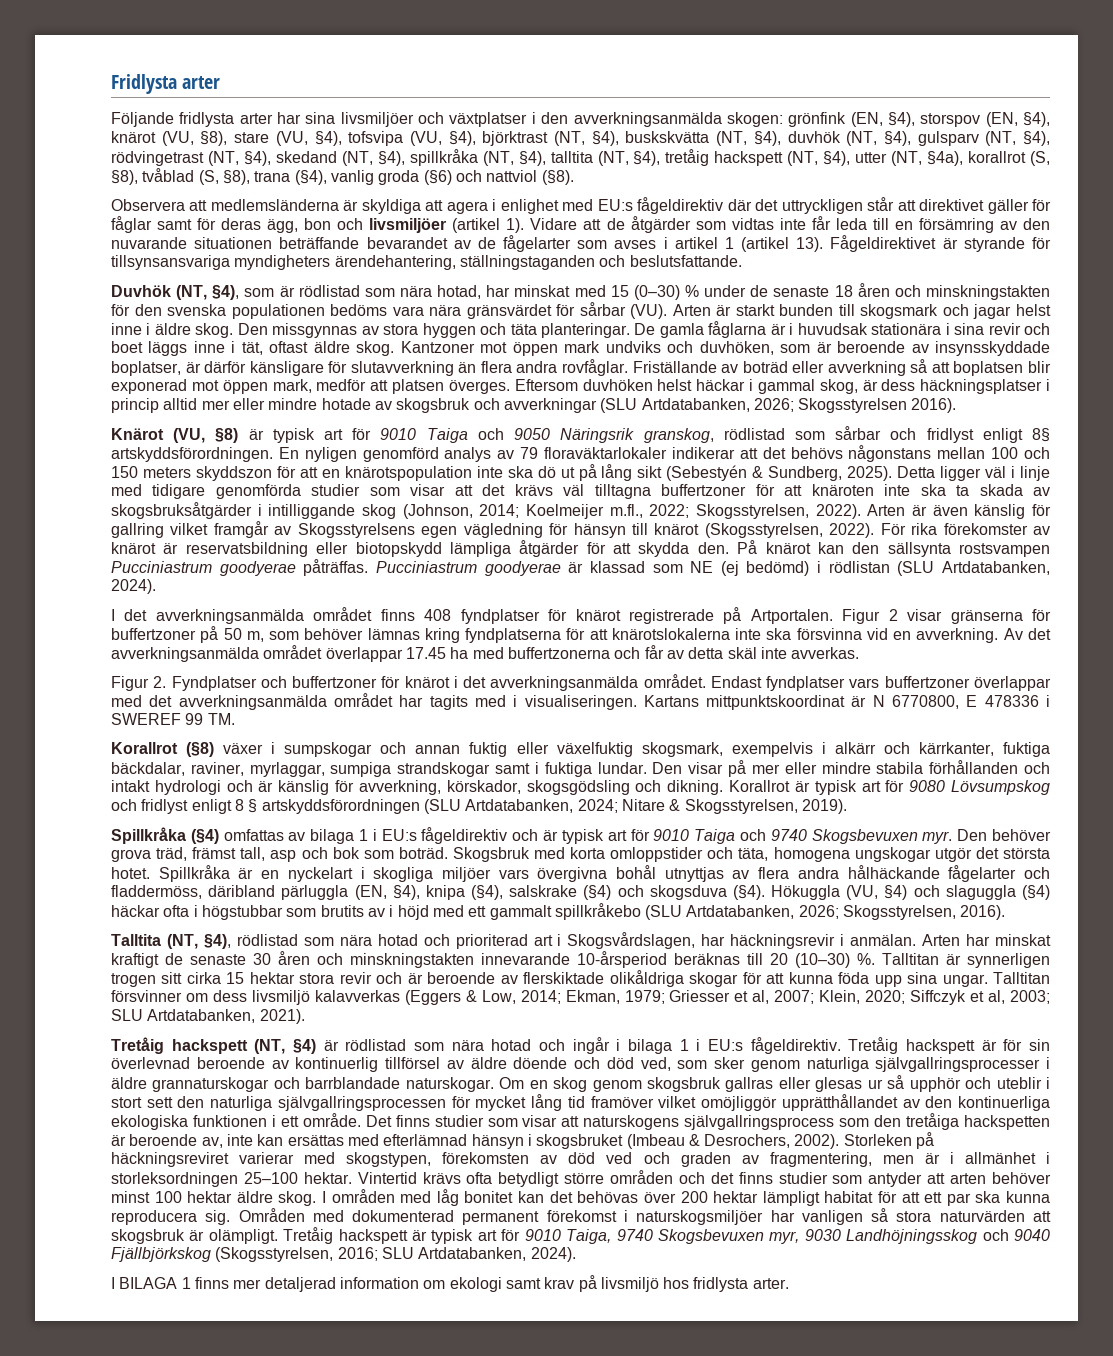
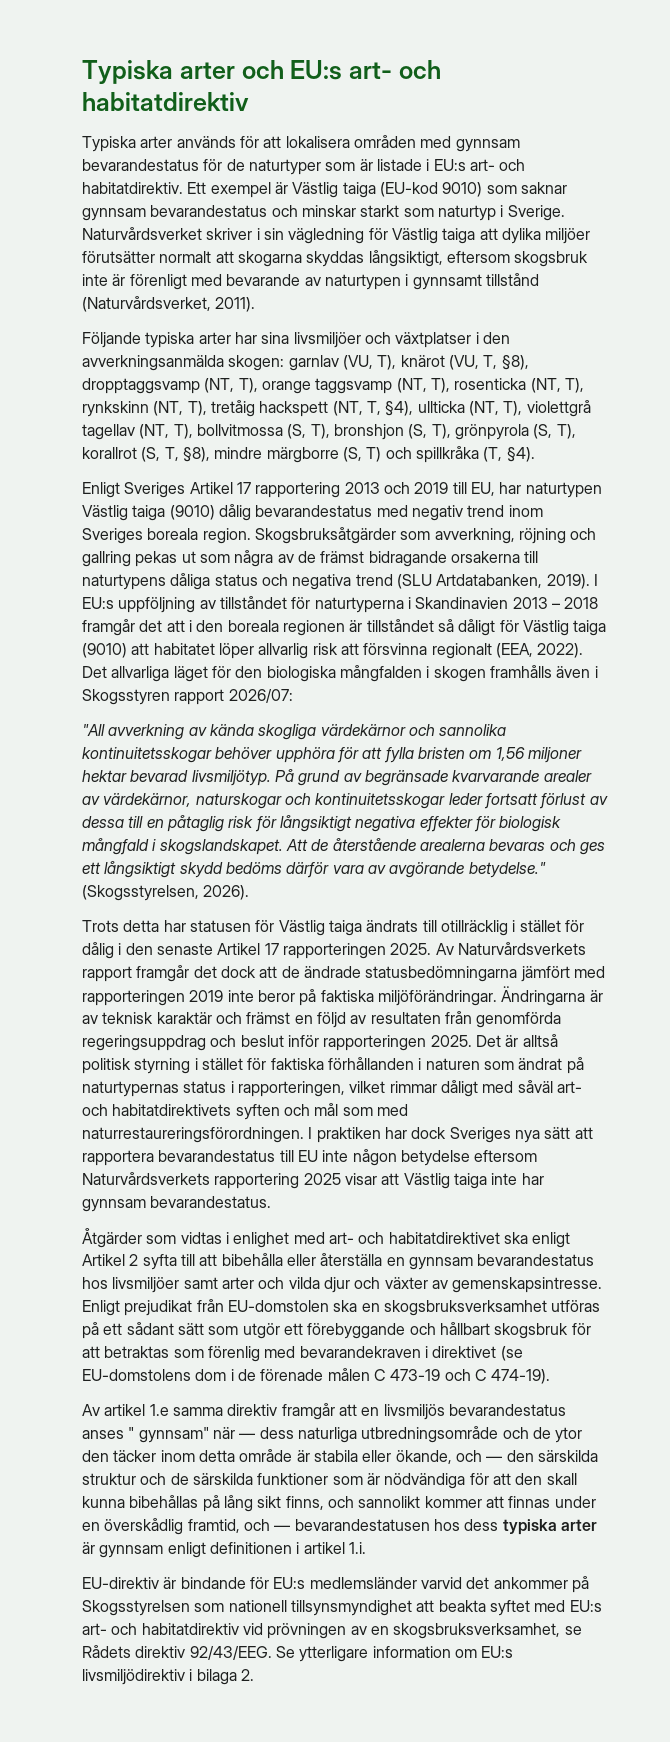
- Fridlysta arter
+ Typiska arter och EU:s art- och habitatdirektiv
+ Typiska arter används för att lokalisera områden med gynnsam bevarandestatus för de naturtyper som är listade i EU:s art- och habitatdirektiv. Ett exempel är Västlig taiga (EU-kod 9010) som saknar gynnsam bevarandestatus och minskar starkt som naturtyp i Sverige. Naturvårdsverket skriver i sin vägledning för Västlig taiga att dylika miljöer förutsätter normalt att skogarna skyddas långsiktigt, eftersom skogsbruk inte är förenligt med bevarande av naturtypen i gynnsamt tillstånd (Naturvårdsverket, 2011).
- Följande fridlysta arter har sina livsmiljöer och växtplatser i den avverkningsanmälda skogen: grönfink (EN, §4), storspov (EN, §4), knärot (VU, §8), stare (VU, §4), tofsvipa (VU, §4), björktrast (NT, §4), buskskvätta (NT, §4), duvhök (NT, §4), gulsparv (NT, §4), rödvingetrast (NT, §4), skedand (NT, §4), spillkråka (NT, §4), talltita (NT, §4), tretåig hackspett (NT, §4), utter (NT, §4a), korallrot (S, §8), tvåblad (S, §8), trana (§4), vanlig groda (§6) och nattviol (§8).
- Observera att medlemsländerna är skyldiga att agera i enlighet med EU:s fågeldirektiv där det uttryckligen står att direktivet gäller för fåglar samt för deras ägg, bon och livsmiljöer (artikel 1). Vidare att de åtgärder som vidtas inte får leda till en försämring av den nuvarande situationen beträffande bevarandet av de fågelarter som avses i artikel 1 (artikel 13). Fågeldirektivet är styrande för tillsynsansvariga myndigheters ärendehantering, ställningstaganden och beslutsfattande.
- Duvhök (NT, §4), som är rödlistad som nära hotad, har minskat med 15 (0–30) % under de senaste 18 åren och minskningstakten för den svenska populationen bedöms vara nära gränsvärdet för sårbar (VU). Arten är starkt bunden till skogsmark och jagar helst inne i äldre skog. Den missgynnas av stora hyggen och täta planteringar. De gamla fåglarna är i huvudsak stationära i sina revir och boet läggs inne i tät, oftast äldre skog. Kantzoner mot öppen mark undviks och duvhöken, som är beroende av insynsskyddade boplatser, är därför känsligare för slutavverkning än flera andra rovfåglar. Friställande av boträd eller avverkning så att boplatsen blir exponerad mot öppen mark, medför att platsen överges. Eftersom duvhöken helst häckar i gammal skog, är dess häckningsplatser i princip alltid mer eller mindre hotade av skogsbruk och avverkningar (SLU Artdatabanken, 2026; Skogsstyrelsen 2016).
- Knärot (VU, §8) är typisk art för 9010 Taiga och 9050 Näringsrik granskog, rödlistad som sårbar och fridlyst enligt 8§ artskyddsförordningen. En nyligen genomförd analys av 79 floraväktarlokaler indikerar att det behövs någonstans mellan 100 och 150 meters skyddszon för att en knärotspopulation inte ska dö ut på lång sikt (Sebestyén & Sundberg, 2025). Detta ligger väl i linje med tidigare genomförda studier som visar att det krävs väl tilltagna buffertzoner för att knäroten inte ska ta skada av skogsbruksåtgärder i intilliggande skog (Johnson, 2014; Koelmeijer m.fl., 2022; Skogsstyrelsen, 2022). Arten är även känslig för gallring vilket framgår av Skogsstyrelsens egen vägledning för hänsyn till knärot (Skogsstyrelsen, 2022). För rika förekomster av knärot är reservatsbildning eller biotopskydd lämpliga åtgärder för att skydda den. På knärot kan den sällsynta rostsvampen Pucciniastrum goodyerae påträffas. Pucciniastrum goodyerae är klassad som NE (ej bedömd) i rödlistan (SLU Artdatabanken, 2024).
- I det avverkningsanmälda området finns 408 fyndplatser för knärot registrerade på Artportalen. Figur 2 visar gränserna för buffertzoner på 50 m, som behöver lämnas kring fyndplatserna för att knärotslokalerna inte ska försvinna vid en avverkning. Av det avverkningsanmälda området överlappar 17.45 ha med buffertzonerna och får av detta skäl inte avverkas.
- Figur 2. Fyndplatser och buffertzoner för knärot i det avverkningsanmälda området. Endast fyndplatser vars buffertzoner överlappar med det avverkningsanmälda området har tagits med i visualiseringen. Kartans mittpunktskoordinat är N 6770800, E 478336 i SWEREF 99 TM.
- Korallrot (§8) växer i sumpskogar och annan fuktig eller växelfuktig skogsmark, exempelvis i alkärr och kärrkanter, fuktiga bäckdalar, raviner, myrlaggar, sumpiga strandskogar samt i fuktiga lundar. Den visar på mer eller mindre stabila förhållanden och intakt hydrologi och är känslig för avverkning, körskador, skogsgödsling och dikning. Korallrot är typisk art för 9080 Lövsumpskog och fridlyst enligt 8 § artskyddsförordningen (SLU Artdatabanken, 2024; Nitare & Skogsstyrelsen, 2019).
- Spillkråka (§4) omfattas av bilaga 1 i EU:s fågeldirektiv och är typisk art för 9010 Taiga och 9740 Skogsbevuxen myr. Den behöver grova träd, främst tall, asp och bok som boträd. Skogsbruk med korta omloppstider och täta, homogena ungskogar utgör det största hotet. Spillkråka är en nyckelart i skogliga miljöer vars övergivna bohål utnyttjas av flera andra hålhäckande fågelarter och fladdermöss, däribland pärluggla (EN, §4), knipa (§4), salskrake (§4) och skogsduva (§4). Hökuggla (VU, §4) och slaguggla (§4) häckar ofta i högstubbar som brutits av i höjd med ett gammalt spillkråkebo (SLU Artdatabanken, 2026; Skogsstyrelsen, 2016).
- Talltita (NT, §4), rödlistad som nära hotad och prioriterad art i Skogsvårdslagen, har häckningsrevir i anmälan. Arten har minskat kraftigt de senaste 30 åren och minskningstakten innevarande 10-årsperiod beräknas till 20 (10–30) %. Talltitan är synnerligen trogen sitt cirka 15 hektar stora revir och är beroende av flerskiktade olikåldriga skogar för att kunna föda upp sina ungar. Talltitan försvinner om dess livsmiljö kalavverkas (Eggers & Low, 2014; Ekman, 1979; Griesser et al, 2007; Klein, 2020; Siffczyk et al, 2003; SLU Artdatabanken, 2021).
- Tretåig hackspett (NT, §4) är rödlistad som nära hotad och ingår i bilaga 1 i EU:s fågeldirektiv. Tretåig hackspett är för sin överlevnad beroende av kontinuerlig tillförsel av äldre döende och död ved, som sker genom naturliga självgallringsprocesser i äldre grannaturskogar och barrblandade naturskogar. Om en skog genom skogsbruk gallras eller glesas ur så upphör och uteblir i stort sett den naturliga självgallringsprocessen för mycket lång tid framöver vilket omöjliggör upprätthållandet av den kontinuerliga ekologiska funktionen i ett område. Det finns studier som visar att naturskogens självgallringsprocess som den tretåiga hackspetten är beroende av, inte kan ersättas med efterlämnad hänsyn i skogsbruket (Imbeau & Desrochers, 2002). Storleken på häckningsreviret varierar med skogstypen, förekomsten av död ved och graden av fragmentering, men är i allmänhet i storleksordningen 25–100 hektar. Vintertid krävs ofta betydligt större områden och det finns studier som antyder att arten behöver minst 100 hektar äldre skog. I områden med låg bonitet kan det behövas över 200 hektar lämpligt habitat för att ett par ska kunna reproducera sig. Områden med dokumenterad permanent förekomst i naturskogsmiljöer har vanligen så stora naturvärden att skogsbruk är olämpligt. Tretåig hackspett är typisk art för 9010 Taiga, 9740 Skogsbevuxen myr, 9030 Landhöjningsskog och 9040 Fjällbjörkskog (Skogsstyrelsen, 2016; SLU Artdatabanken, 2024).
- I BILAGA 1 finns mer detaljerad information om ekologi samt krav på livsmiljö hos fridlysta arter.
+ Följande typiska arter har sina livsmiljöer och växtplatser i den avverkningsanmälda skogen: garnlav (VU, T), knärot (VU, T, §8), dropptaggsvamp (NT, T), orange taggsvamp (NT, T), rosenticka (NT, T), rynkskinn (NT, T), tretåig hackspett (NT, T, §4), ullticka (NT, T), violettgrå tagellav (NT, T), bollvitmossa (S, T), bronshjon (S, T), grönpyrola (S, T), korallrot (S, T, §8), mindre märgborre (S, T) och spillkråka (T, §4).
+ Enligt Sveriges Artikel 17 rapportering 2013 och 2019 till EU, har naturtypen Västlig taiga (9010) dålig bevarandestatus med negativ trend inom Sveriges boreala region. Skogsbruksåtgärder som avverkning, röjning och gallring pekas ut som några av de främst bidragande orsakerna till naturtypens dåliga status och negativa trend (SLU Artdatabanken, 2019). I EU:s uppföljning av tillståndet för naturtyperna i Skandinavien 2013 – 2018 framgår det att i den boreala regionen är tillståndet så dåligt för Västlig taiga (9010) att habitatet löper allvarlig risk att försvinna regionalt (EEA, 2022). Det allvarliga läget för den biologiska mångfalden i skogen framhålls även i Skogsstyren rapport 2026/07:
+ "All avverkning av kända skogliga värdekärnor och sannolika kontinuitetsskogar behöver upphöra för att fylla bristen om 1,56 miljoner hektar bevarad livsmiljötyp. På grund av begränsade kvarvarande arealer av värdekärnor, naturskogar och kontinuitetsskogar leder fortsatt förlust av dessa till en påtaglig risk för långsiktigt negativa effekter för biologisk mångfald i skogslandskapet. Att de återstående arealerna bevaras och ges ett långsiktigt skydd bedöms därför vara av avgörande betydelse." (Skogsstyrelsen, 2026).
+ Trots detta har statusen för Västlig taiga ändrats till otillräcklig i stället för dålig i den senaste Artikel 17 rapporteringen 2025. Av Naturvårdsverkets rapport framgår det dock att de ändrade statusbedömningarna jämfört med rapporteringen 2019 inte beror på faktiska miljöförändringar. Ändringarna är av teknisk karaktär och främst en följd av resultaten från genomförda regeringsuppdrag och beslut inför rapporteringen 2025. Det är alltså politisk styrning i stället för faktiska förhållanden i naturen som ändrat på naturtypernas status i rapporteringen, vilket rimmar dåligt med såväl art- och habitatdirektivets syften och mål som med naturrestaureringsförordningen. I praktiken har dock Sveriges nya sätt att rapportera bevarandestatus till EU inte någon betydelse eftersom Naturvårdsverkets rapportering 2025 visar att Västlig taiga inte har gynnsam bevarandestatus.
+ Åtgärder som vidtas i enlighet med art- och habitatdirektivet ska enligt Artikel 2 syfta till att bibehålla eller återställa en gynnsam bevarandestatus hos livsmiljöer samt arter och vilda djur och växter av gemenskapsintresse. Enligt prejudikat från EU-domstolen ska en skogsbruksverksamhet utföras på ett sådant sätt som utgör ett förebyggande och hållbart skogsbruk för att betraktas som förenlig med bevarandekraven i direktivet (se EU-domstolens dom i de förenade målen C 473-19 och C 474-19).
+ Av artikel 1.e samma direktiv framgår att en livsmiljös bevarandestatus anses " gynnsam" när — dess naturliga utbredningsområde och de ytor den täcker inom detta område är stabila eller ökande, och — den särskilda struktur och de särskilda funktioner som är nödvändiga för att den skall kunna bibehållas på lång sikt finns, och sannolikt kommer att finnas under en överskådlig framtid, och — bevarandestatusen hos dess typiska arter är gynnsam enligt definitionen i artikel 1.i.
+ EU-direktiv är bindande för EU:s medlemsländer varvid det ankommer på Skogsstyrelsen som nationell tillsynsmyndighet att beakta syftet med EU:s art- och habitatdirektiv vid prövningen av en skogsbruksverksamhet, se Rådets direktiv 92/43/EEG. Se ytterligare information om EU:s livsmiljödirektiv i bilaga 2.

